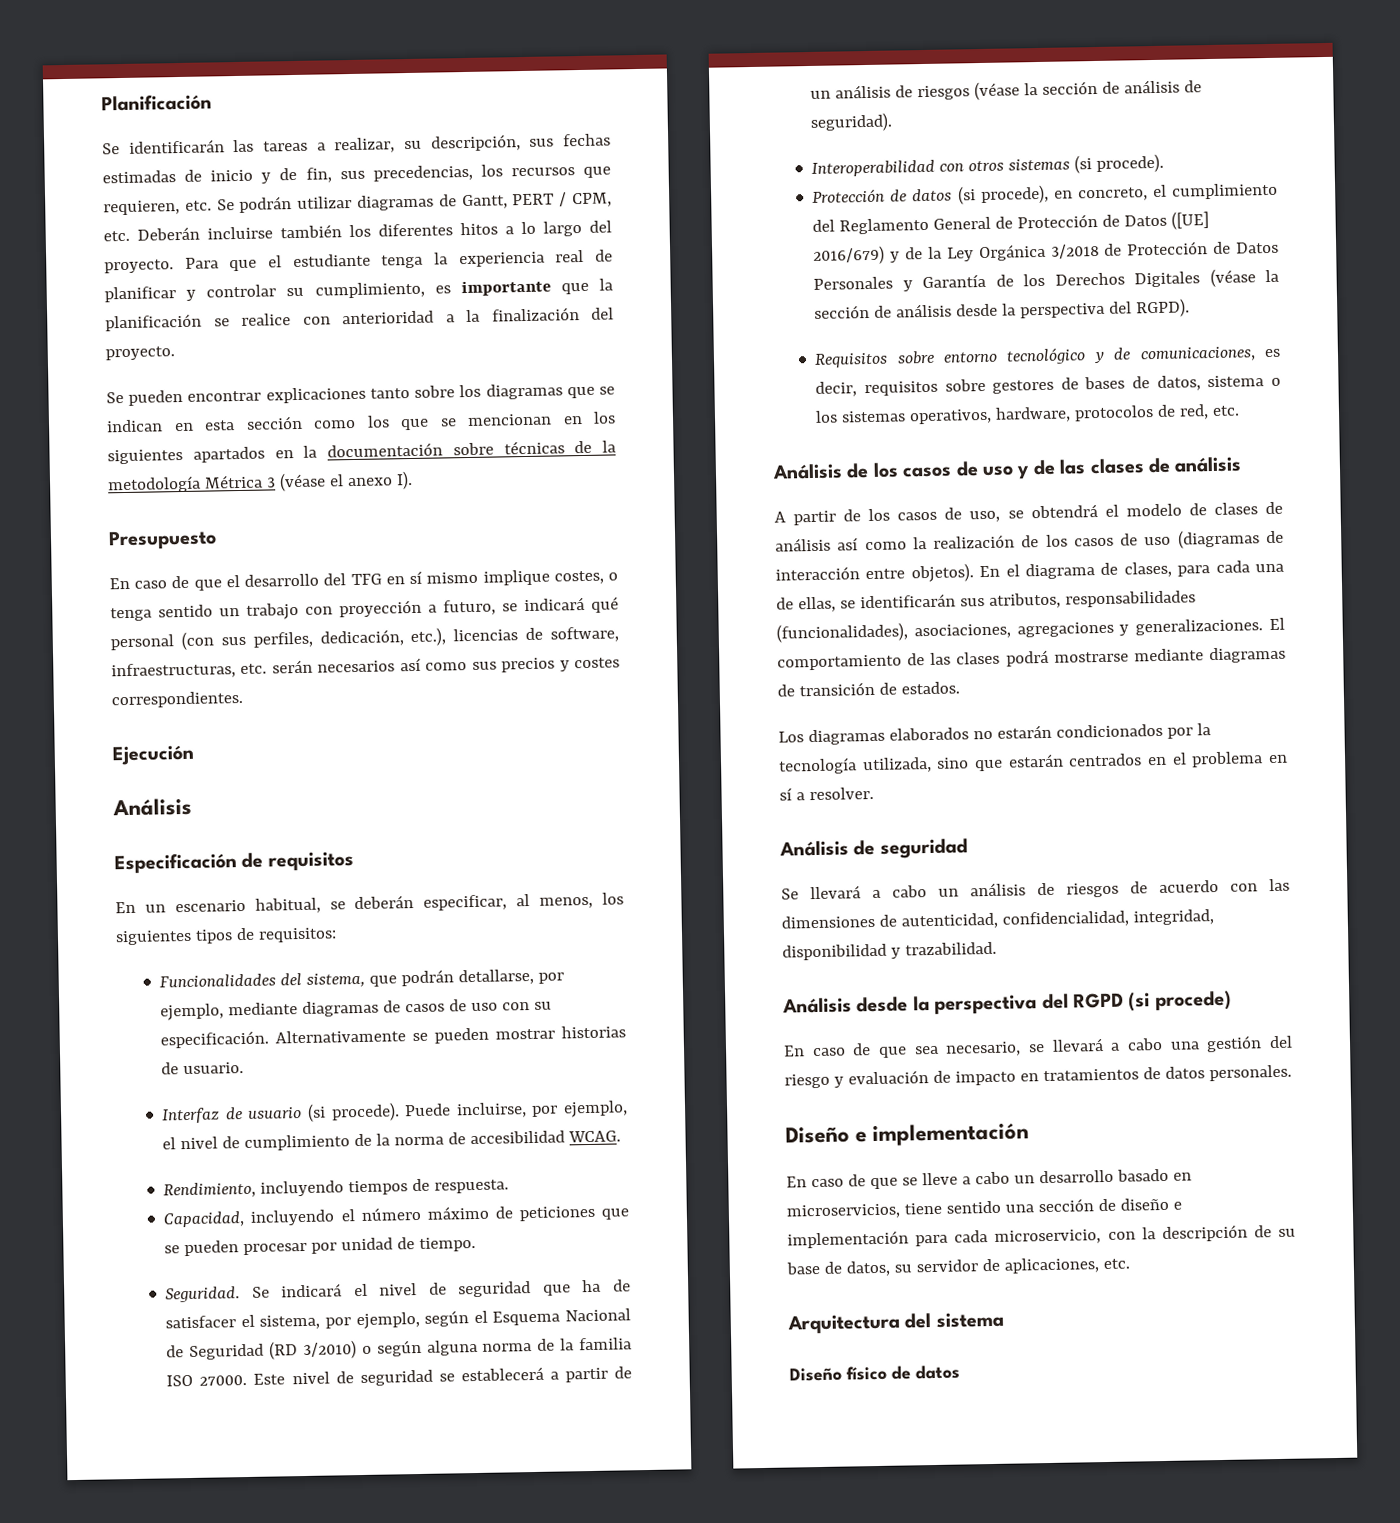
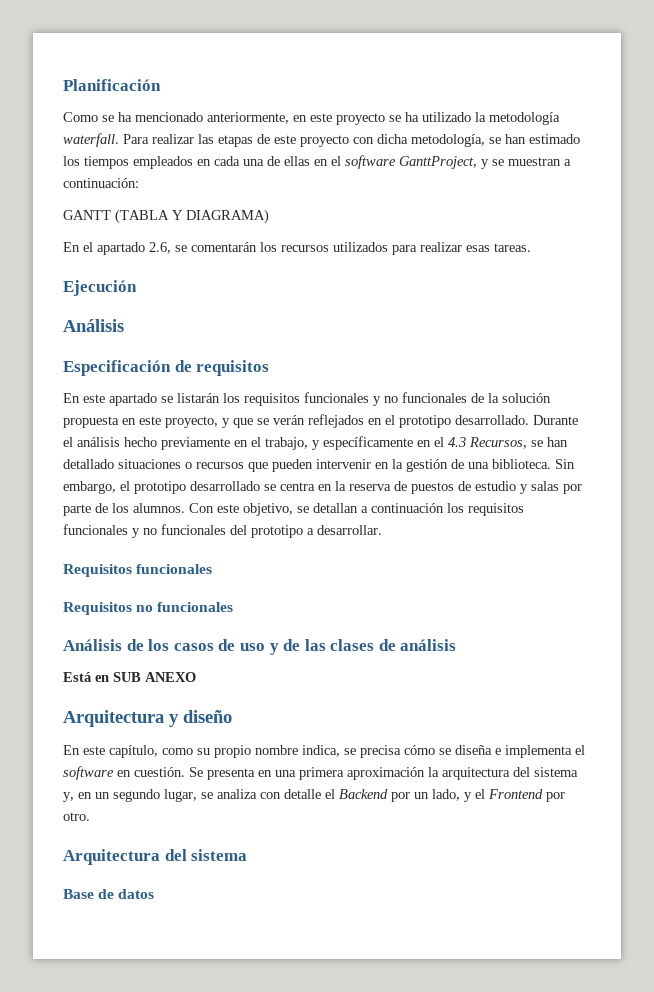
- Se identificarán las tareas a realizar, su descripción, sus fechas estimadas de inicio y de fin, sus precedencias, los recursos que requieren, etc. Se podrán utilizar diagramas de Gantt, PERT / CPM, etc. Deberán incluirse también los diferentes hitos a lo largo del proyecto. Para que el estudiante tenga la experiencia real de planificar y controlar su cumplimiento, es importante que la planificación se realice con anterioridad a la finalización del proyecto.
- Se pueden encontrar explicaciones tanto sobre los diagramas que se indican en esta sección como los que se mencionan en los siguientes apartados en la documentación sobre técnicas de la metodología Métrica 3 (véase el anexo I).
- Presupuesto
- En caso de que el desarrollo del TFG en sí mismo implique costes, o tenga sentido un trabajo con proyección a futuro, se indicará qué personal (con sus perfiles, dedicación, etc.), licencias de software, infraestructuras, etc. serán necesarios así como sus precios y costes correspondientes.
+ Como se ha mencionado anteriormente, en este proyecto se ha utilizado la metodología waterfall. Para realizar las etapas de este proyecto con dicha metodología, se han estimado los tiempos empleados en cada una de ellas en el software GanttProject, y se muestran a continuación:
+ GANTT (TABLA Y DIAGRAMA)
+ En el apartado 2.6, se comentarán los recursos utilizados para realizar esas tareas.
- En un escenario habitual, se deberán especificar, al menos, los siguientes tipos de requisitos:
- Funcionalidades del sistema, que podrán detallarse, por ejemplo, mediante diagramas de casos de uso con su especificación. Alternativamente se pueden mostrar historias de usuario.
- Interfaz de usuario (si procede). Puede incluirse, por ejemplo, el nivel de cumplimiento de la norma de accesibilidad WCAG.
- Rendimiento, incluyendo tiempos de respuesta.
- Capacidad, incluyendo el número máximo de peticiones que se pueden procesar por unidad de tiempo.
- Seguridad. Se indicará el nivel de seguridad que ha de satisfacer el sistema, por ejemplo, según el Esquema Nacional de Seguridad (RD 3/2010) o según alguna norma de la familia ISO 27000. Este nivel de seguridad se establecerá a partir de un análisis de riesgos (véase la sección de análisis de seguridad).
- Interoperabilidad con otros sistemas (si procede).
- Protección de datos (si procede), en concreto, el cumplimiento del Reglamento General de Protección de Datos ([UE] 2016/679) y de la Ley Orgánica 3/2018 de Protección de Datos Personales y Garantía de los Derechos Digitales (véase la sección de análisis desde la perspectiva del RGPD).
- Requisitos sobre entorno tecnológico y de comunicaciones, es decir, requisitos sobre gestores de bases de datos, sistema o los sistemas operativos, hardware, protocolos de red, etc.
+ En este apartado se listarán los requisitos funcionales y no funcionales de la solución propuesta en este proyecto, y que se verán reflejados en el prototipo desarrollado. Durante el análisis hecho previamente en el trabajo, y específicamente en el 4.3 Recursos, se han detallado situaciones o recursos que pueden intervenir en la gestión de una biblioteca. Sin embargo, el prototipo desarrollado se centra en la reserva de puestos de estudio y salas por parte de los alumnos. Con este objetivo, se detallan a continuación los requisitos funcionales y no funcionales del prototipo a desarrollar.
+ Requisitos funcionales
+ Requisitos no funcionales
- A partir de los casos de uso, se obtendrá el modelo de clases de análisis así como la realización de los casos de uso (diagramas de interacción entre objetos). En el diagrama de clases, para cada una de ellas, se identificarán sus atributos, responsabilidades (funcionalidades), asociaciones, agregaciones y generalizaciones. El comportamiento de las clases podrá mostrarse mediante diagramas de transición de estados.
- Los diagramas elaborados no estarán condicionados por la tecnología utilizada, sino que estarán centrados en el problema en sí a resolver.
- Análisis de seguridad
- Se llevará a cabo un análisis de riesgos de acuerdo con las dimensiones de autenticidad, confidencialidad, integridad, disponibilidad y trazabilidad.
- Análisis desde la perspectiva del RGPD (si procede)
- En caso de que sea necesario, se llevará a cabo una gestión del riesgo y evaluación de impacto en tratamientos de datos personales.
- Diseño e implementación
- En caso de que se lleve a cabo un desarrollo basado en microservicios, tiene sentido una sección de diseño e implementación para cada microservicio, con la descripción de su base de datos, su servidor de aplicaciones, etc.
+ Está en SUB ANEXO
+ Arquitectura y diseño
+ En este capítulo, como su propio nombre indica, se precisa cómo se diseña e implementa el software en cuestión. Se presenta en una primera aproximación la arquitectura del sistema y, en un segundo lugar, se analiza con detalle el Backend por un lado, y el Frontend por otro.
- Diseño físico de datos
+ Base de datos

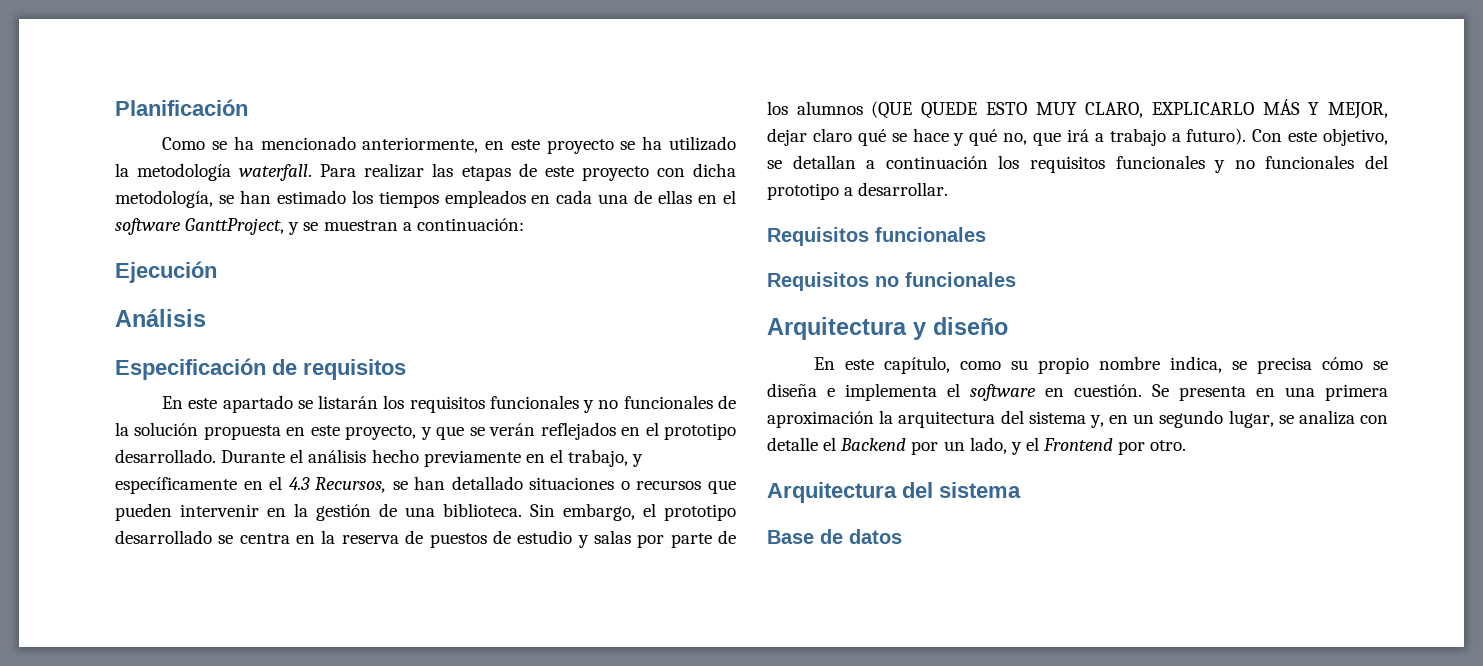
- GANTT (TABLA Y DIAGRAMA)
- En el apartado 2.6, se comentarán los recursos utilizados para realizar esas tareas.
- Sin embargo, el prototipo desarrollado se centra en la reserva de puestos de estudio y salas por parte de los alumnos.
+ Sin embargo, el prototipo desarrollado se centra en la reserva de puestos de estudio y salas por parte de los alumnos (QUE QUEDE ESTO MUY CLARO, EXPLICARLO MÁS Y MEJOR, dejar claro qué se hace y qué no, que irá a trabajo a futuro).
- Análisis de los casos de uso y de las clases de análisis
- Está en SUB ANEXO

